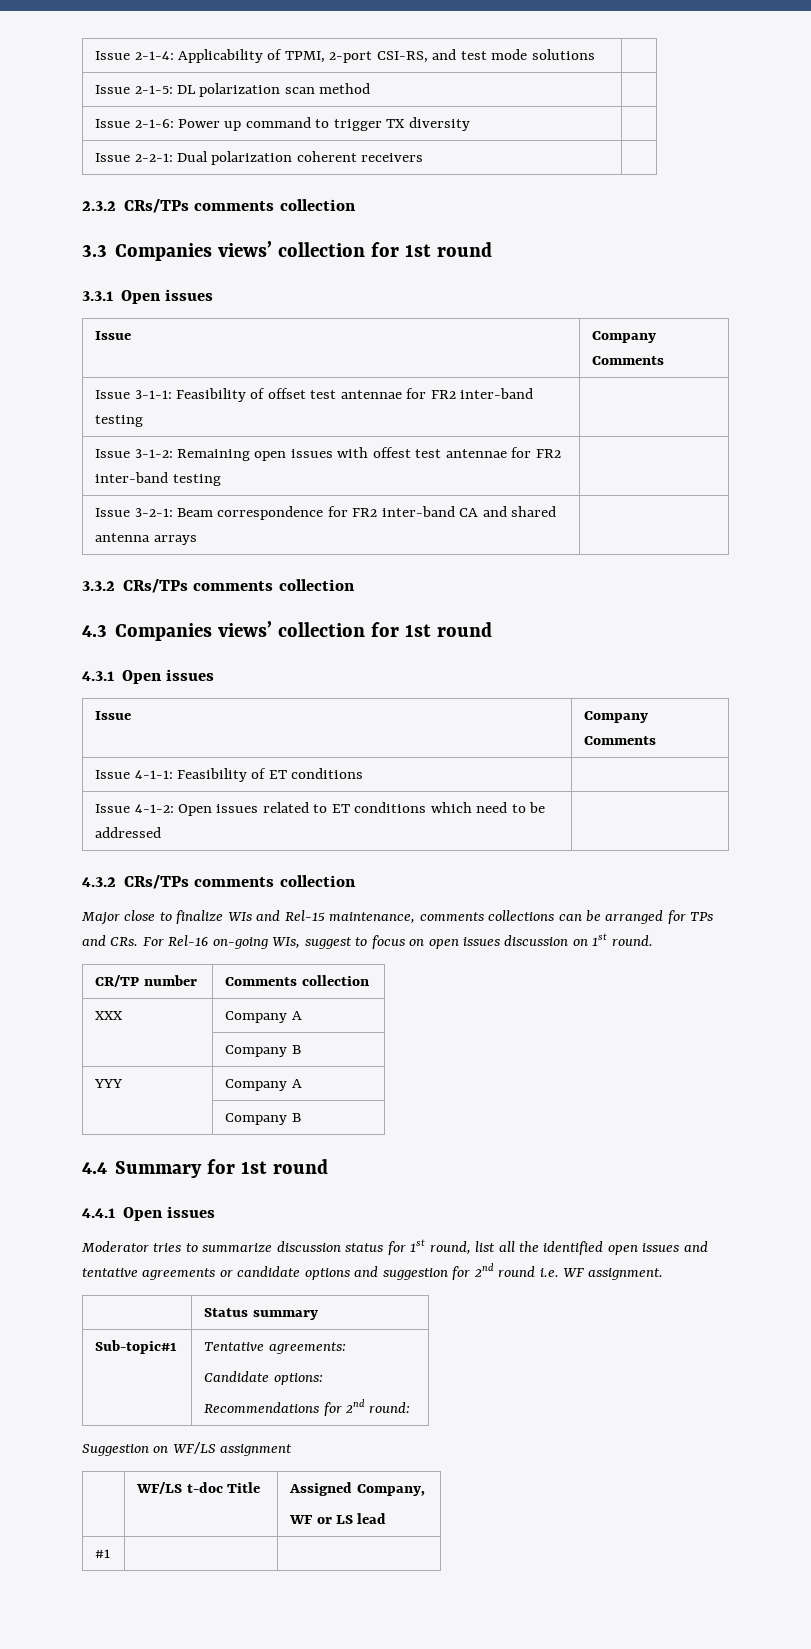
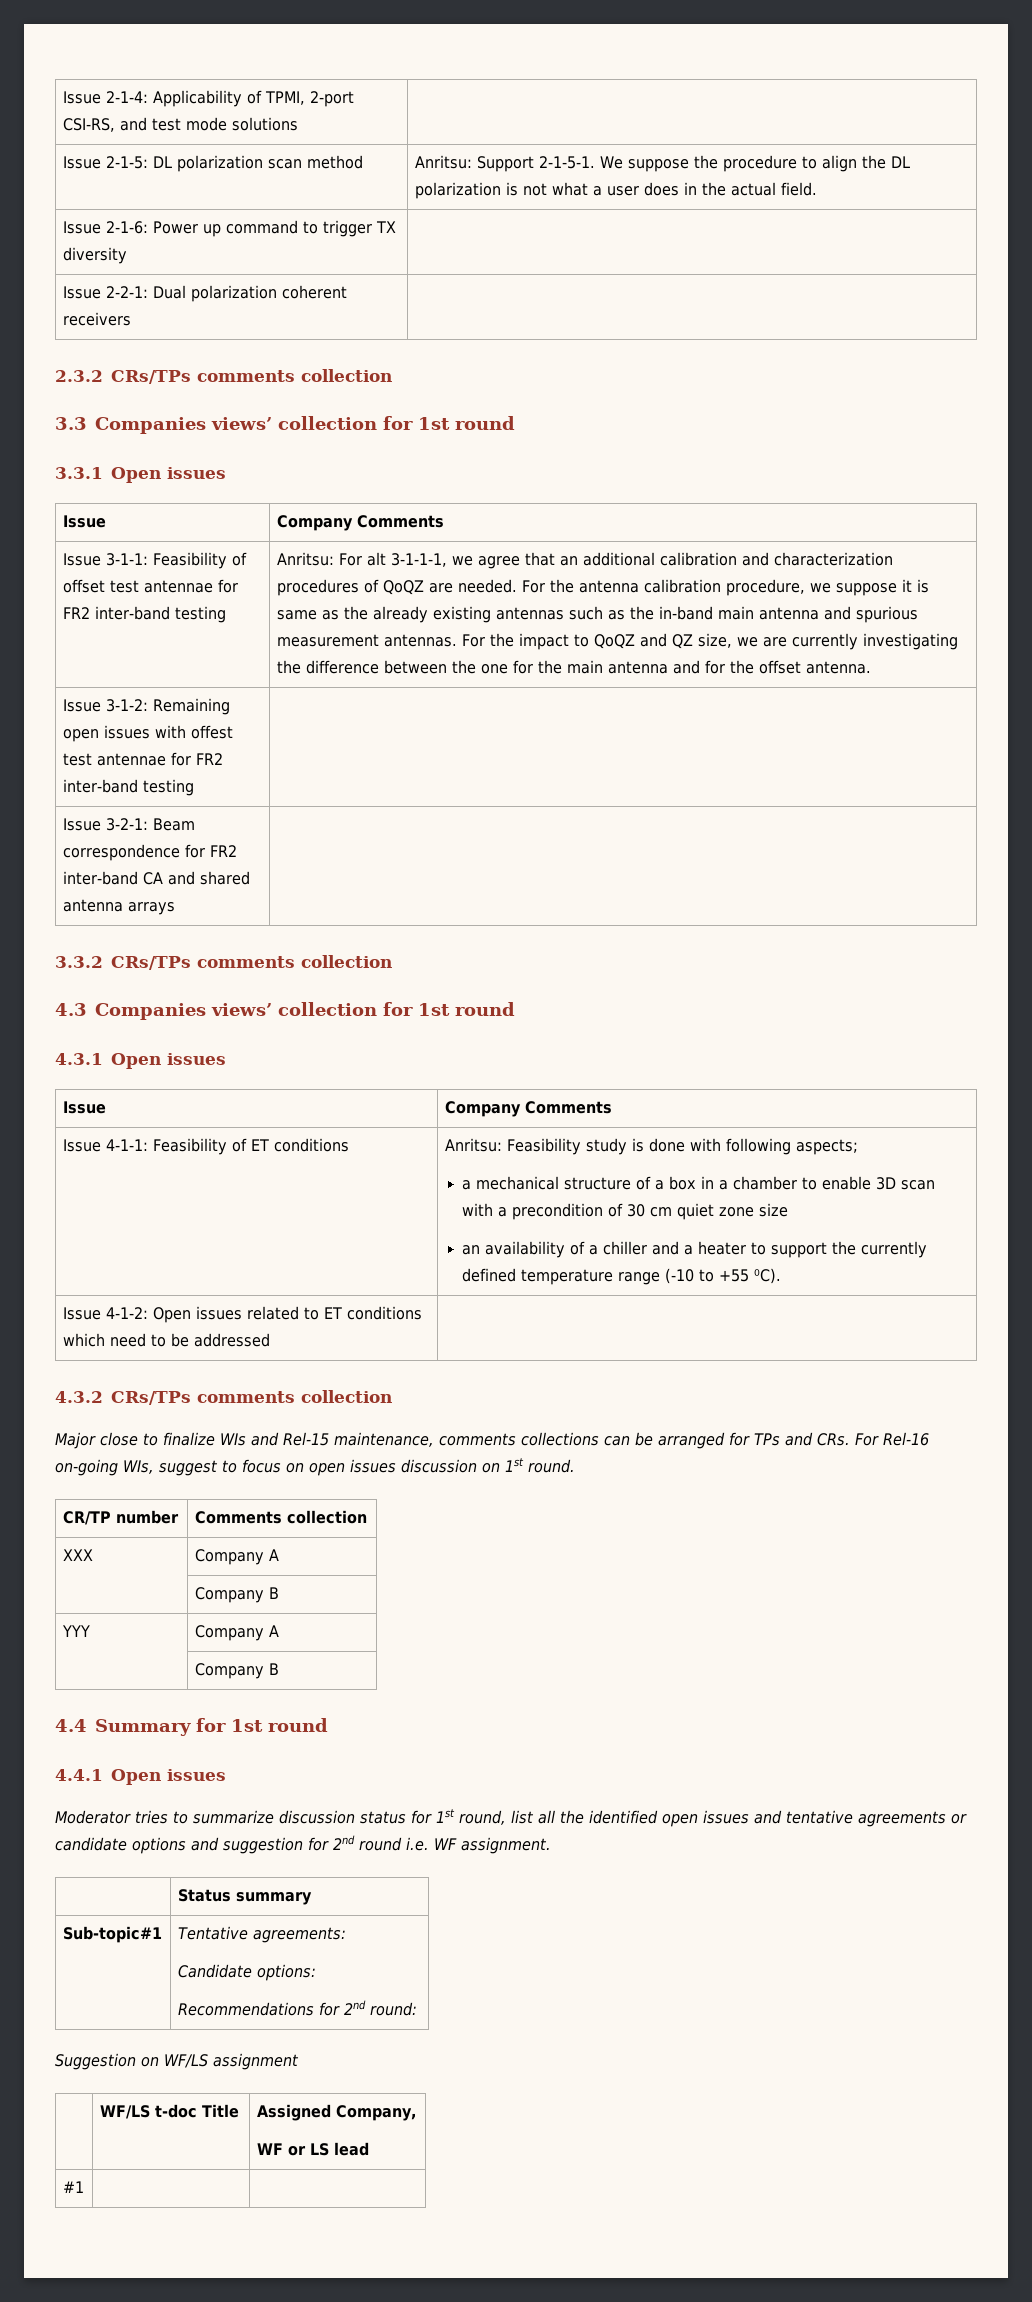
- Issue 2-1-5: DL polarization scan method |
+ Issue 2-1-5: DL polarization scan method | Anritsu: Support 2-1-5-1. We suppose the procedure to align the DL polarization is not what a user does in the actual field.
+ Anritsu: For alt 3-1-1-1, we agree that an additional calibration and characterization procedures of QoQZ are needed. For the antenna calibration procedure, we suppose it is same as the already existing antennas such as the in-band main antenna and spurious measurement antennas. For the impact to QoQZ and QZ size, we are currently investigating the difference between the one for the main antenna and for the offset antenna.
+ Anritsu: Feasibility study is done with following aspects;
+ a mechanical structure of a box in a chamber to enable 3D scan with a precondition of 30 cm quiet zone size
+ an availability of a chiller and a heater to support the currently defined temperature range (-10 to +55 ⁰C).

